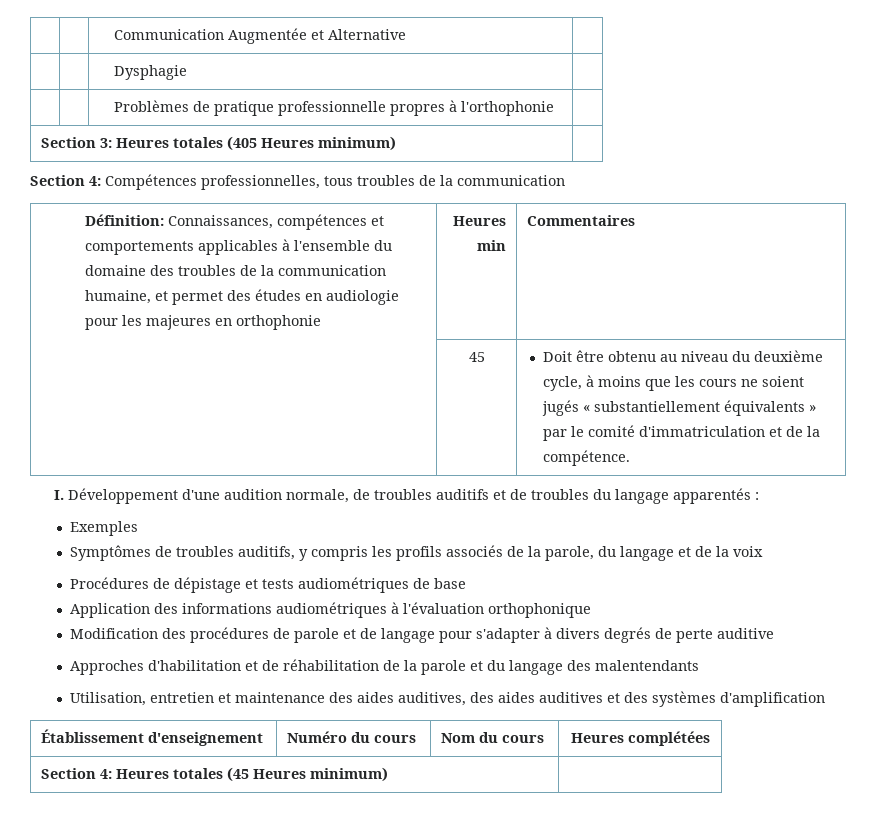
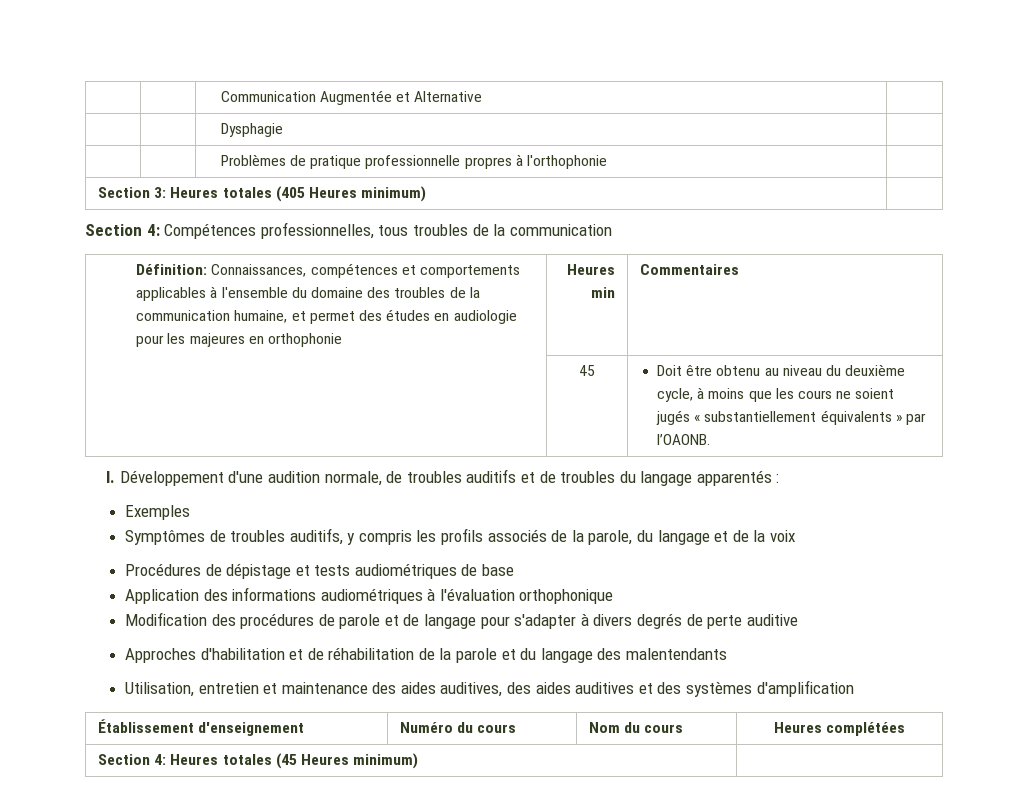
- | 45 | Doit être obtenu au niveau du deuxième cycle, à moins que les cours ne soient jugés « substantiellement équivalents » par le comité d'immatriculation et de la compétence.
+ | 45 | Doit être obtenu au niveau du deuxième cycle, à moins que les cours ne soient jugés « substantiellement équivalents » par l’OAONB.

